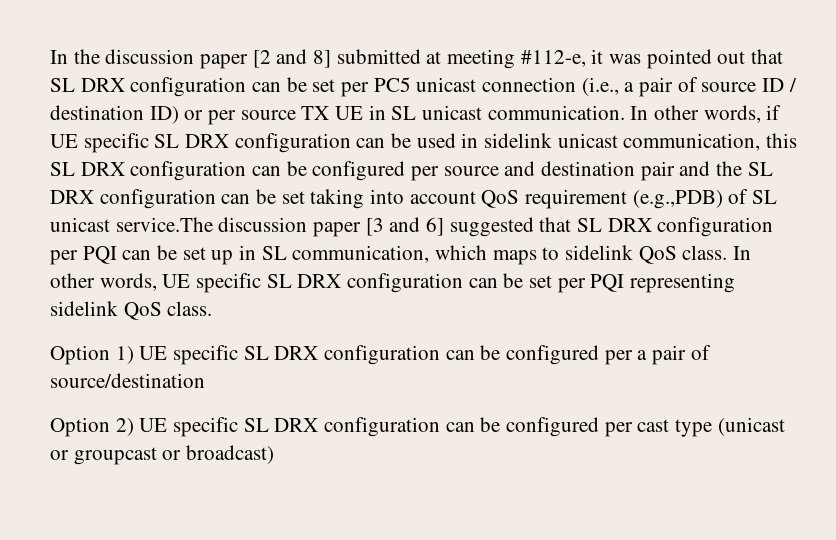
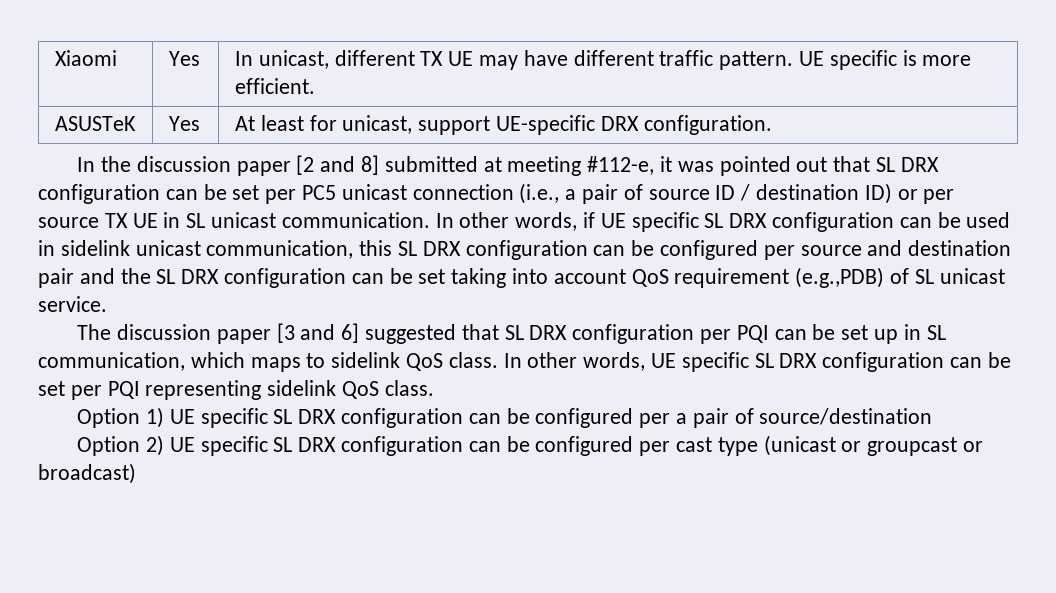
+ Xiaomi | Yes | In unicast, different TX UE may have different traffic pattern. UE specific is more efficient.
+ ASUSTeK | Yes | At least for unicast, support UE-specific DRX configuration.
- In other words, if UE specific SL DRX configuration can be used in sidelink unicast communication, this SL DRX configuration can be configured per source and destination pair and the SL DRX configuration can be set taking into account QoS requirement (e.g.,PDB) of SL unicast service.The discussion paper [3 and 6] suggested that SL DRX configuration per PQI can be set up in SL communication, which maps to sidelink QoS class.
+ In other words, if UE specific SL DRX configuration can be used in sidelink unicast communication, this SL DRX configuration can be configured per source and destination pair and the SL DRX configuration can be set taking into account QoS requirement (e.g.,PDB) of SL unicast service.
+ The discussion paper [3 and 6] suggested that SL DRX configuration per PQI can be set up in SL communication, which maps to sidelink QoS class.

